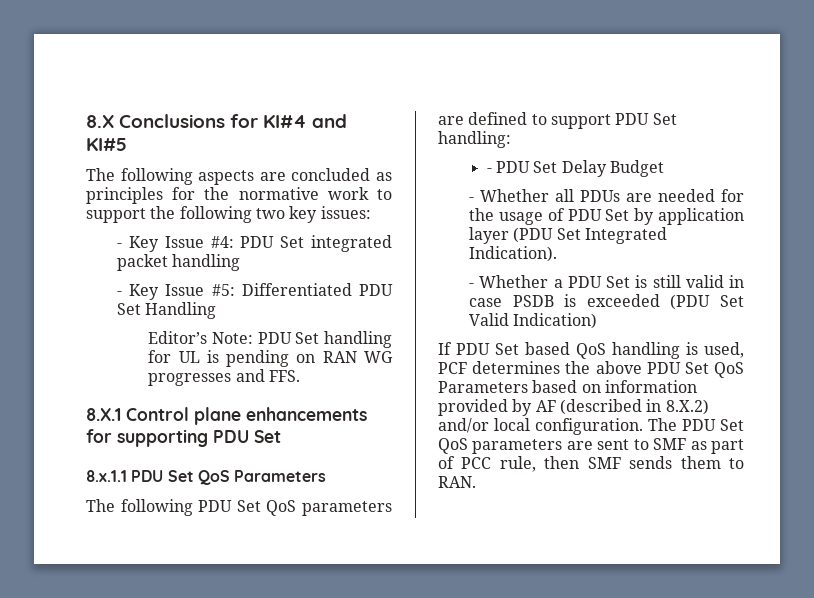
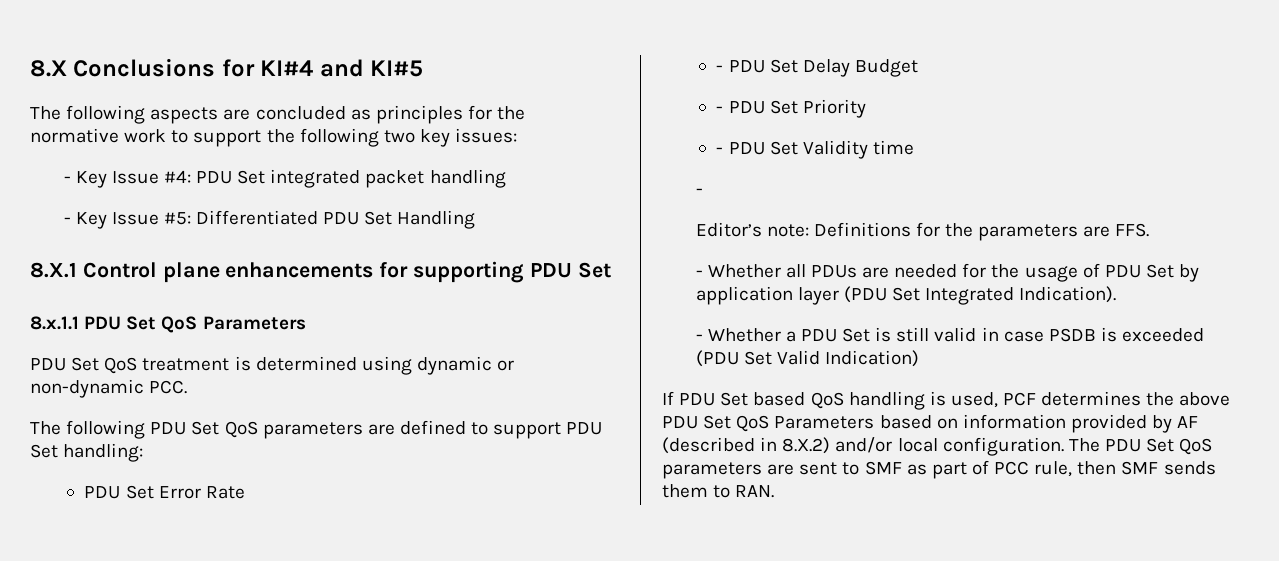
- Editor’s Note: PDU Set handling for UL is pending on RAN WG progresses and FFS.
+ PDU Set QoS treatment is determined using dynamic or non-dynamic PCC.
+ PDU Set Error Rate
+ - PDU Set Priority
+ - PDU Set Validity time
+ -
+ Editor’s note: Definitions for the parameters are FFS.

